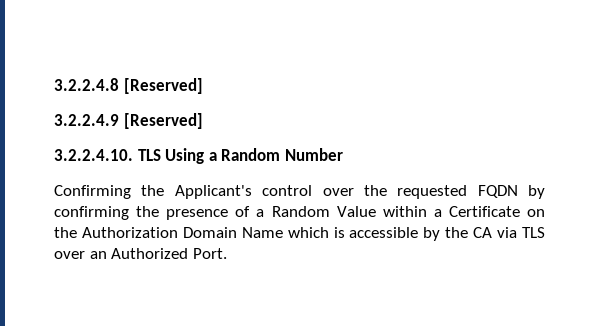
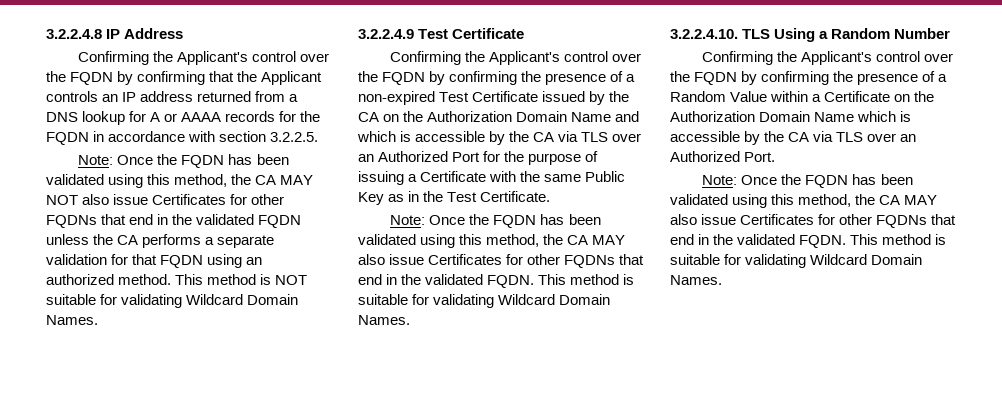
- 3.2.2.4.8 [Reserved]
- 3.2.2.4.9 [Reserved]
+ 3.2.2.4.8 IP Address
+ Confirming the Applicant's control over the FQDN by confirming that the Applicant controls an IP address returned from a DNS lookup for A or AAAA records for the FQDN in accordance with section 3.2.2.5.
+ Note: Once the FQDN has been validated using this method, the CA MAY NOT also issue Certificates for other FQDNs that end in the validated FQDN unless the CA performs a separate validation for that FQDN using an authorized method. This method is NOT suitable for validating Wildcard Domain Names.
+ 3.2.2.4.9 Test Certificate
+ Confirming the Applicant's control over the FQDN by confirming the presence of a non-expired Test Certificate issued by the CA on the Authorization Domain Name and which is accessible by the CA via TLS over an Authorized Port for the purpose of issuing a Certificate with the same Public Key as in the Test Certificate.
+ Note: Once the FQDN has been validated using this method, the CA MAY also issue Certificates for other FQDNs that end in the validated FQDN. This method is suitable for validating Wildcard Domain Names.
- Confirming the Applicant's control over the requested FQDN by confirming the presence of a Random Value within a Certificate on the Authorization Domain Name which is accessible by the CA via TLS over an Authorized Port.
+ Confirming the Applicant's control over the FQDN by confirming the presence of a Random Value within a Certificate on the Authorization Domain Name which is accessible by the CA via TLS over an Authorized Port.
+ Note: Once the FQDN has been validated using this method, the CA MAY also issue Certificates for other FQDNs that end in the validated FQDN. This method is suitable for validating Wildcard Domain Names.

